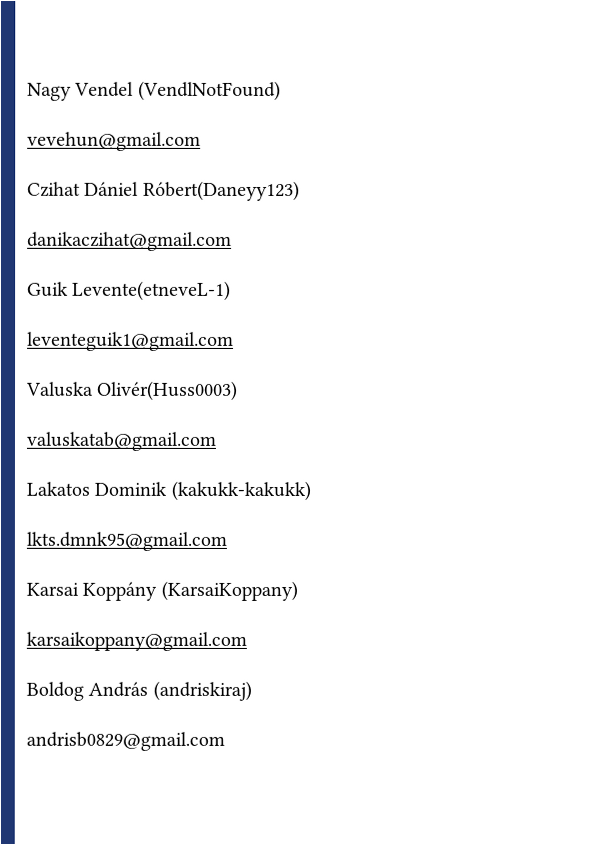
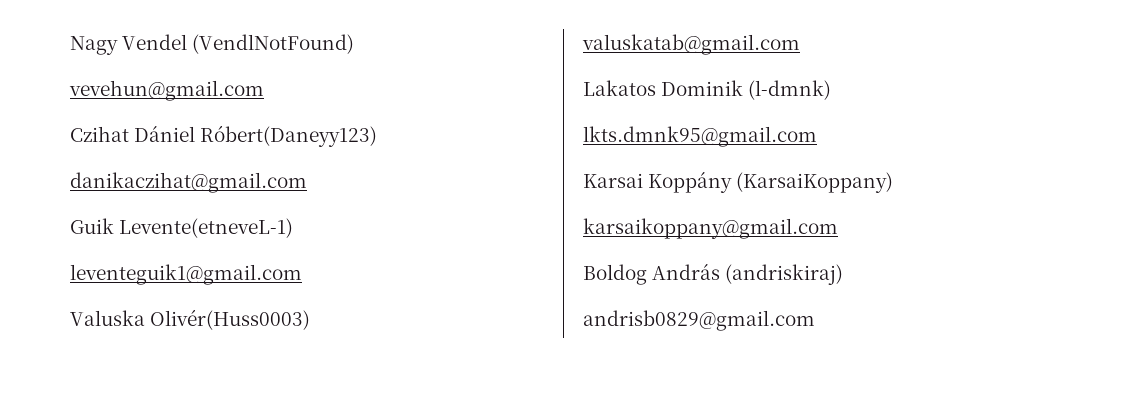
- Lakatos Dominik (kakukk-kakukk)
+ Lakatos Dominik (l-dmnk)

